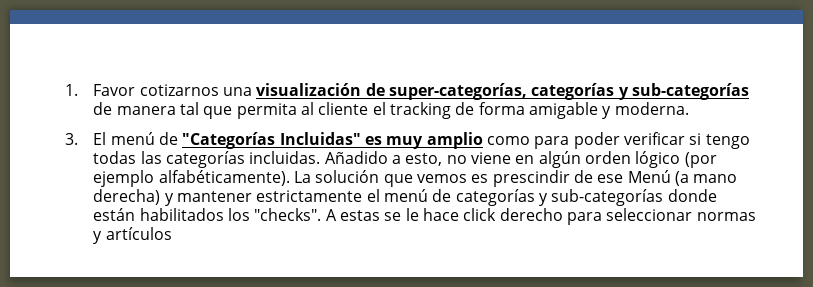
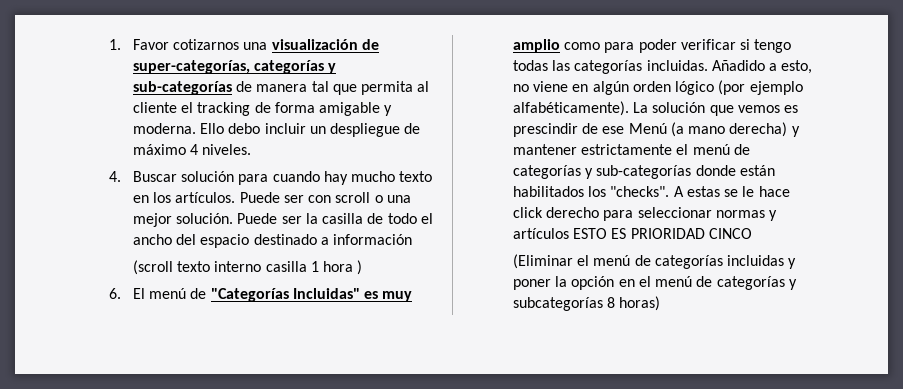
- 1. Favor cotizarnos una visualización de super-categorías, categorías y sub-categorías de manera tal que permita al cliente el tracking de forma amigable y moderna.
- 3. El menú de "Categorías Incluidas" es muy amplio como para poder verificar si tengo todas las categorías incluidas.
+ 1. Favor cotizarnos una visualización de super-categorías, categorías y sub-categorías de manera tal que permita al cliente el tracking de forma amigable y moderna. Ello debo incluir un despliegue de máximo 4 niveles.
+ 4. Buscar solución para cuando hay mucho texto en los artículos. Puede ser con scroll o una mejor solución. Puede ser la casilla de todo el ancho del espacio destinado a información
+ (scroll texto interno casilla 1 hora )
+ 6. El menú de "Categorías Incluidas" es muy amplio como para poder verificar si tengo todas las categorías incluidas.
- A estas se le hace click derecho para seleccionar normas y artículos
+ A estas se le hace click derecho para seleccionar normas y artículos ESTO ES PRIORIDAD CINCO
+ (Eliminar el menú de categorías incluidas y poner la opción en el menú de categorías y subcategorías 8 horas)

